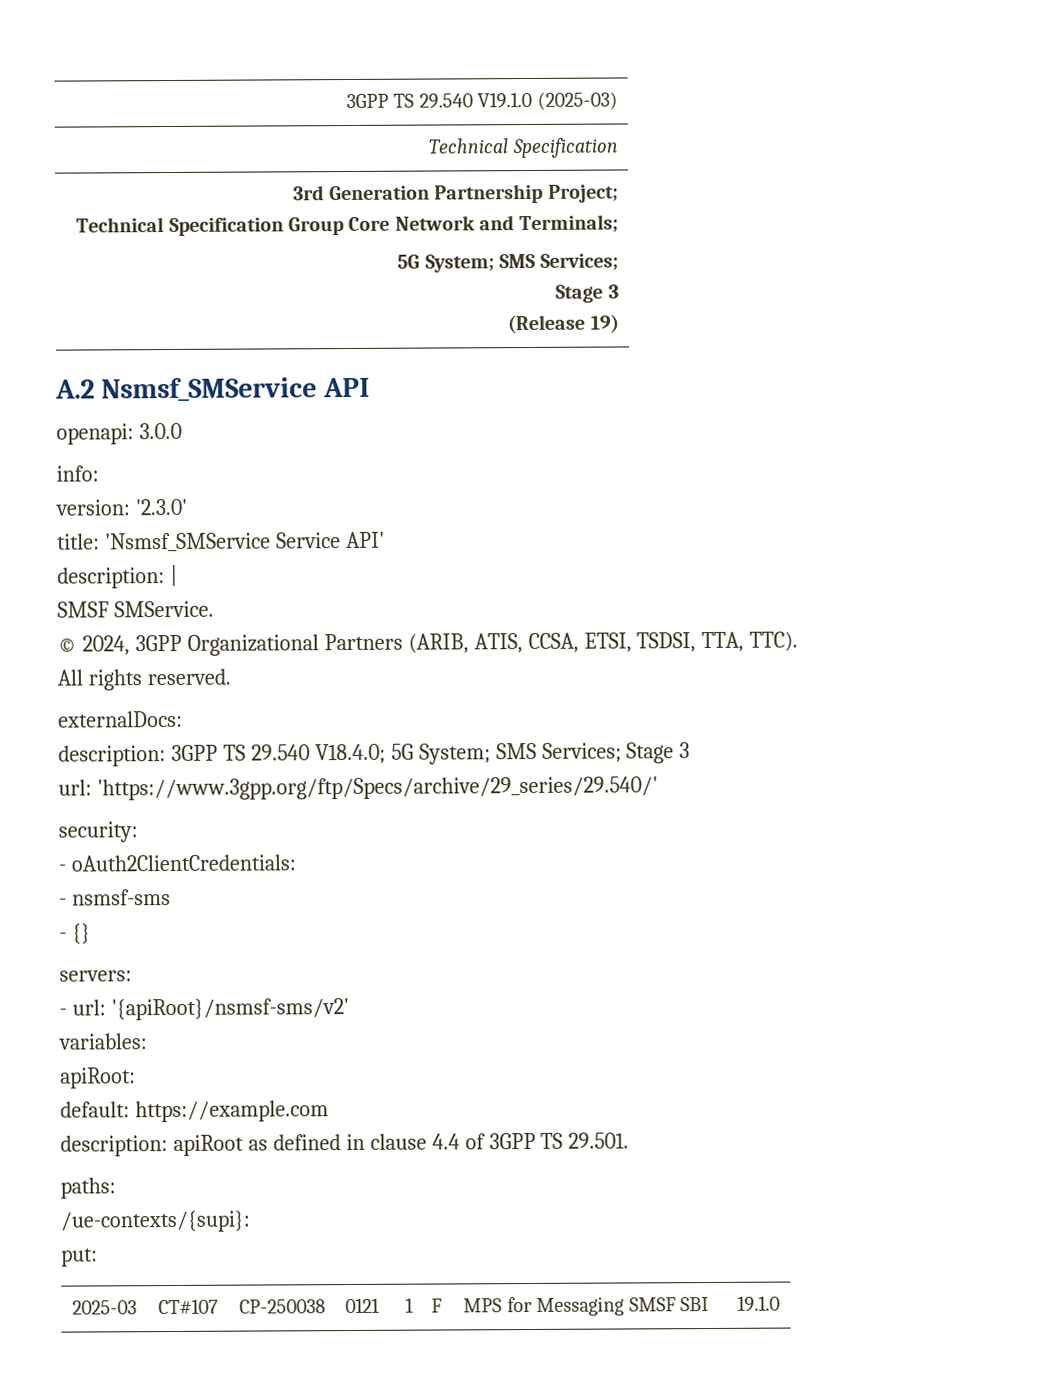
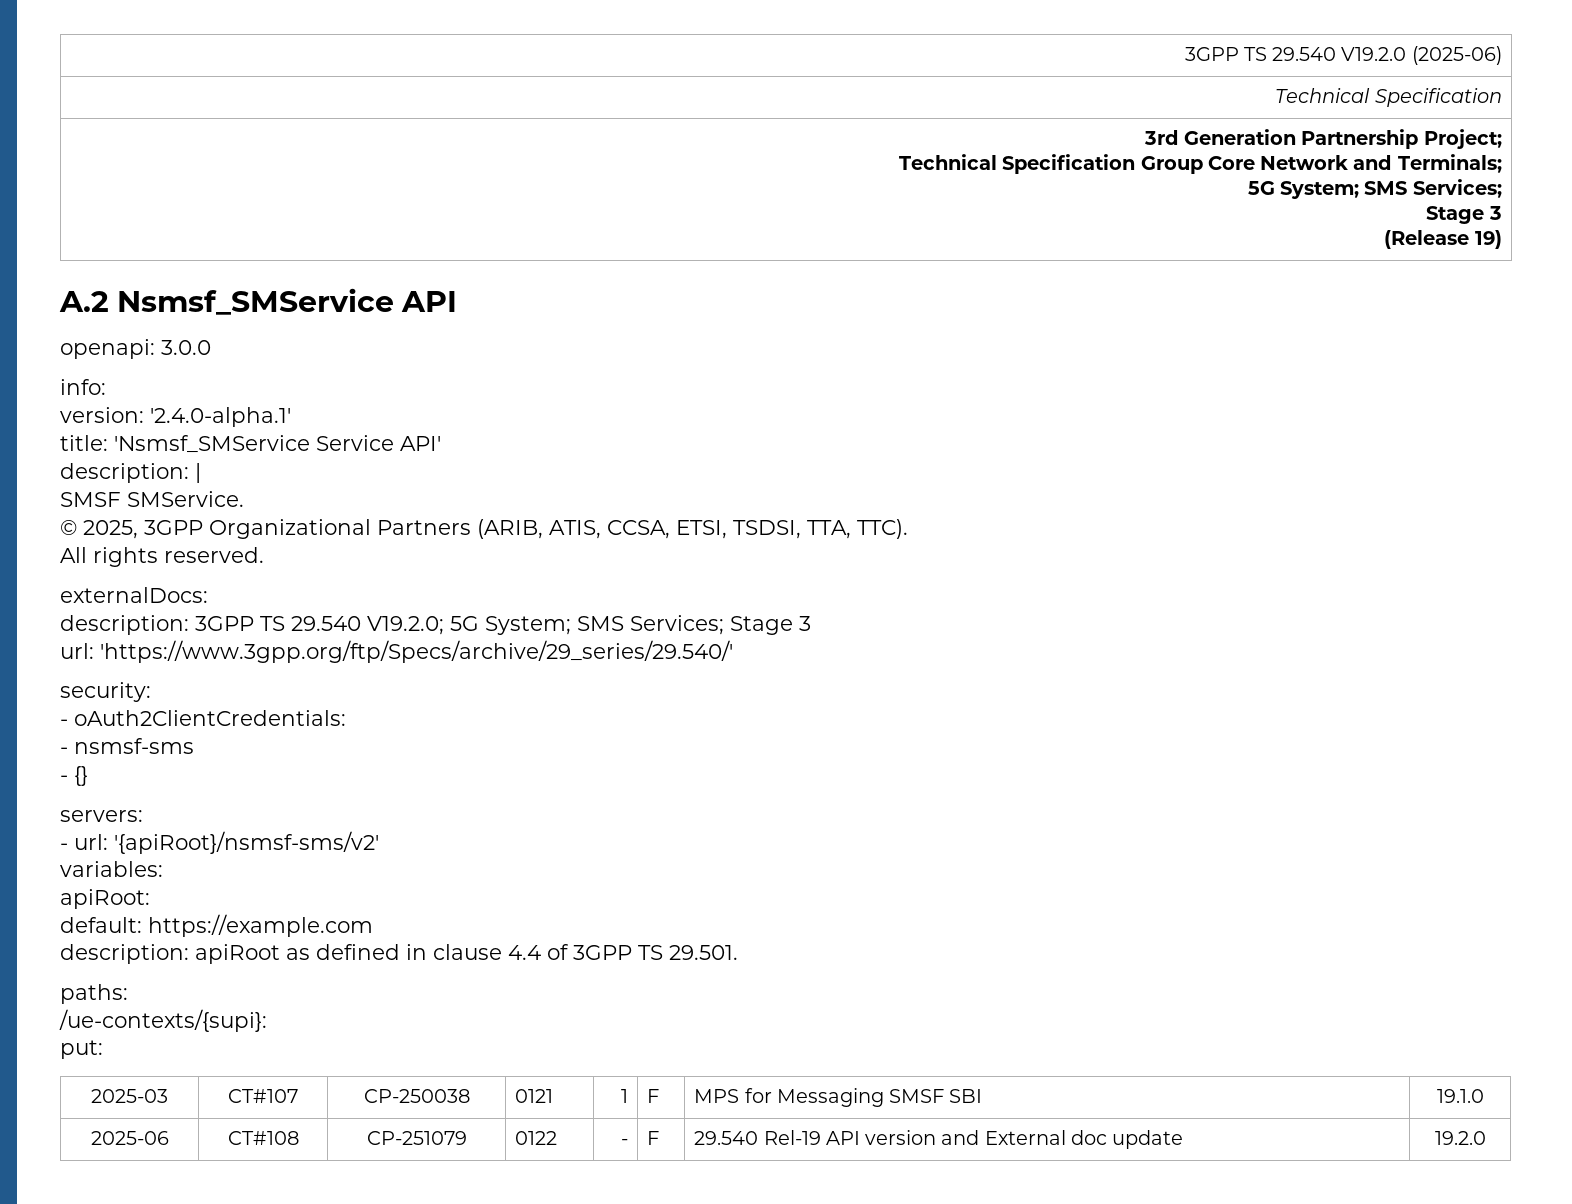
- 3GPP TS 29.540 V19.1.0 (2025-03)
+ 3GPP TS 29.540 V19.2.0 (2025-06)
- version: '2.3.0'
+ version: '2.4.0-alpha.1'
- © 2024, 3GPP Organizational Partners (ARIB, ATIS, CCSA, ETSI, TSDSI, TTA, TTC).
+ © 2025, 3GPP Organizational Partners (ARIB, ATIS, CCSA, ETSI, TSDSI, TTA, TTC).
- description: 3GPP TS 29.540 V18.4.0; 5G System; SMS Services; Stage 3
+ description: 3GPP TS 29.540 V19.2.0; 5G System; SMS Services; Stage 3
+ 2025-06 | CT#108 | CP-251079 | 0122 | - | F | 29.540 Rel-19 API version and External doc update | 19.2.0

